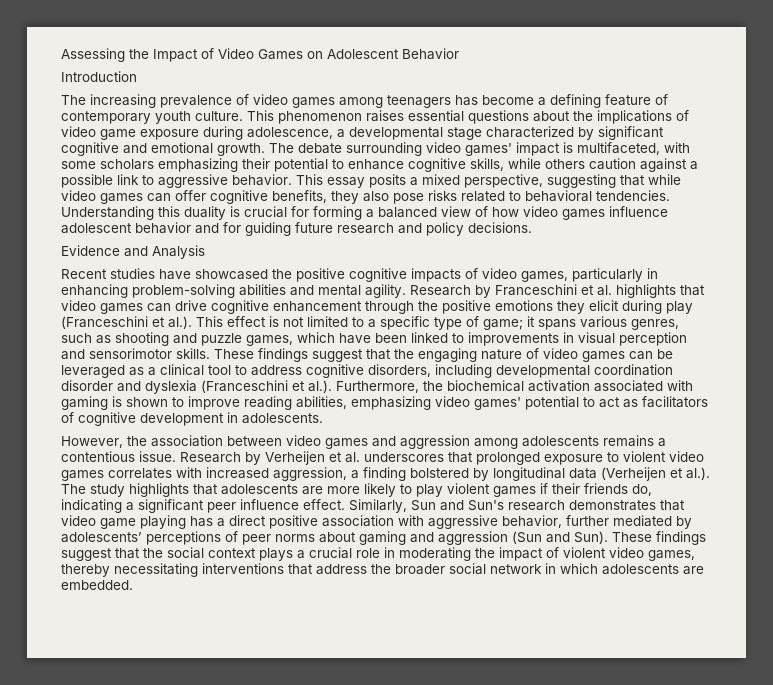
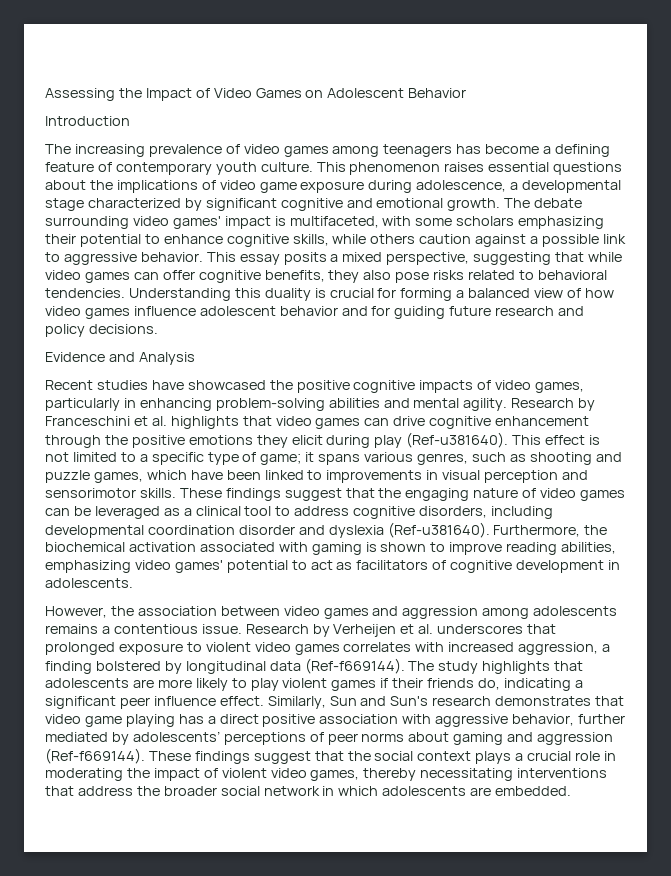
- Research by Franceschini et al. highlights that video games can drive cognitive enhancement through the positive emotions they elicit during play (Franceschini et al.). This effect is not limited to a specific type of game; it spans various genres, such as shooting and puzzle games, which have been linked to improvements in visual perception and sensorimotor skills.
+ Research by Franceschini et al. highlights that video games can drive cognitive enhancement through the positive emotions they elicit during play (Ref-u381640). This effect is not limited to a specific type of game; it spans various genres, such as shooting and puzzle games, which have been linked to improvements in visual perception and sensorimotor skills.
- These findings suggest that the engaging nature of video games can be leveraged as a clinical tool to address cognitive disorders, including developmental coordination disorder and dyslexia (Franceschini et al.). Furthermore, the biochemical activation associated with gaming is shown to improve reading abilities, emphasizing video games' potential to act as facilitators of cognitive development in adolescents.
+ These findings suggest that the engaging nature of video games can be leveraged as a clinical tool to address cognitive disorders, including developmental coordination disorder and dyslexia (Ref-u381640). Furthermore, the biochemical activation associated with gaming is shown to improve reading abilities, emphasizing video games' potential to act as facilitators of cognitive development in adolescents.
- Research by Verheijen et al. underscores that prolonged exposure to violent video games correlates with increased aggression, a finding bolstered by longitudinal data (Verheijen et al.). The study highlights that adolescents are more likely to play violent games if their friends do, indicating a significant peer influence effect.
+ Research by Verheijen et al. underscores that prolonged exposure to violent video games correlates with increased aggression, a finding bolstered by longitudinal data (Ref-f669144). The study highlights that adolescents are more likely to play violent games if their friends do, indicating a significant peer influence effect.
- Similarly, Sun and Sun's research demonstrates that video game playing has a direct positive association with aggressive behavior, further mediated by adolescents’ perceptions of peer norms about gaming and aggression (Sun and Sun).
+ Similarly, Sun and Sun's research demonstrates that video game playing has a direct positive association with aggressive behavior, further mediated by adolescents’ perceptions of peer norms about gaming and aggression (Ref-f669144).

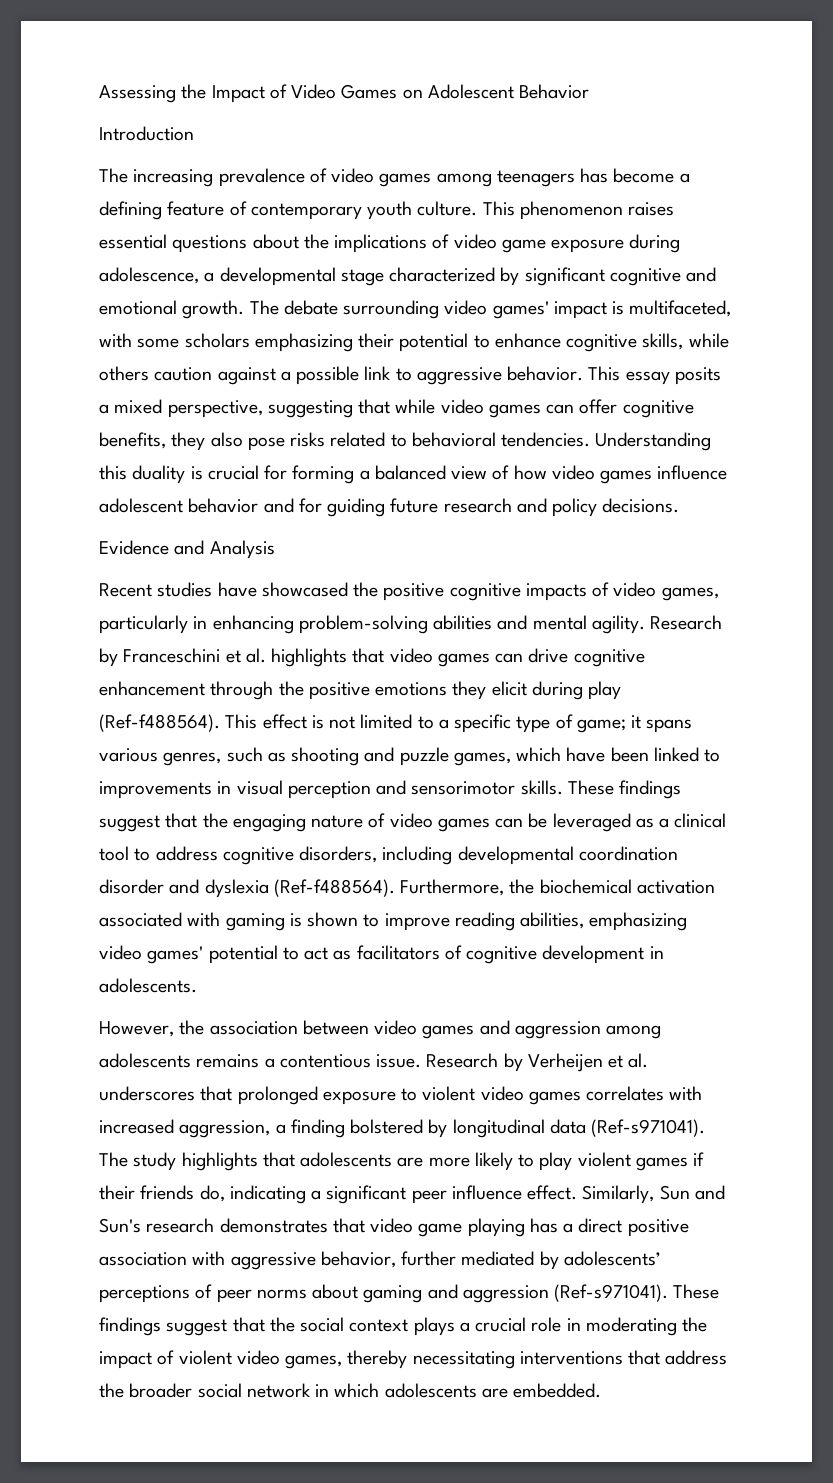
- Research by Franceschini et al. highlights that video games can drive cognitive enhancement through the positive emotions they elicit during play (Ref-u381640).
+ Research by Franceschini et al. highlights that video games can drive cognitive enhancement through the positive emotions they elicit during play (Ref-f488564).
- These findings suggest that the engaging nature of video games can be leveraged as a clinical tool to address cognitive disorders, including developmental coordination disorder and dyslexia (Ref-u381640).
+ These findings suggest that the engaging nature of video games can be leveraged as a clinical tool to address cognitive disorders, including developmental coordination disorder and dyslexia (Ref-f488564).
- Research by Verheijen et al. underscores that prolonged exposure to violent video games correlates with increased aggression, a finding bolstered by longitudinal data (Ref-f669144).
+ Research by Verheijen et al. underscores that prolonged exposure to violent video games correlates with increased aggression, a finding bolstered by longitudinal data (Ref-s971041).
- Similarly, Sun and Sun's research demonstrates that video game playing has a direct positive association with aggressive behavior, further mediated by adolescents’ perceptions of peer norms about gaming and aggression (Ref-f669144).
+ Similarly, Sun and Sun's research demonstrates that video game playing has a direct positive association with aggressive behavior, further mediated by adolescents’ perceptions of peer norms about gaming and aggression (Ref-s971041).

